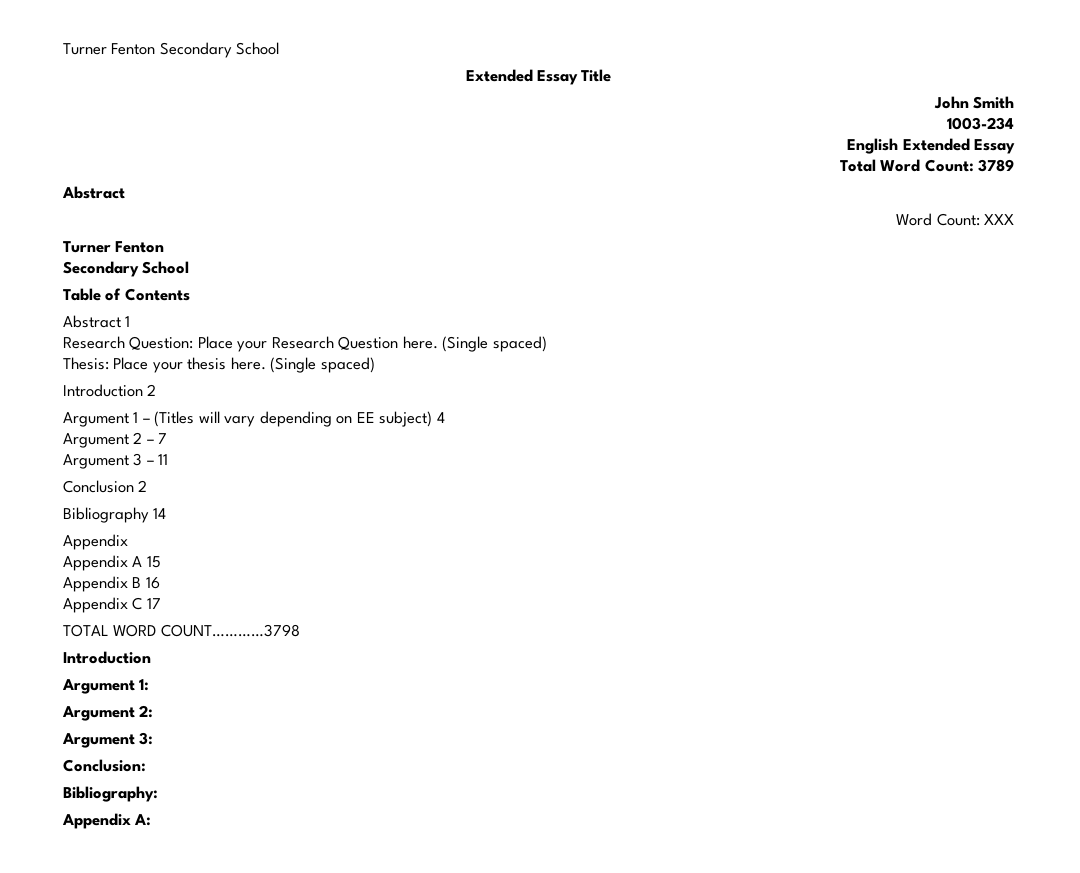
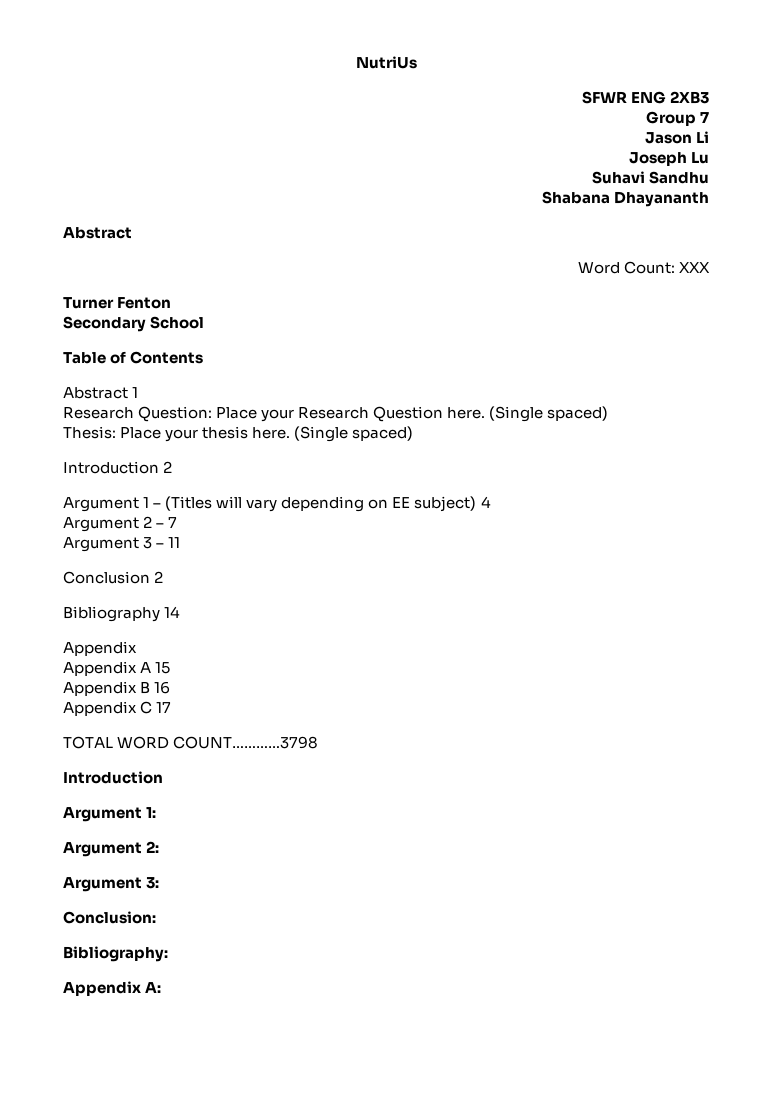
- Turner Fenton Secondary School
- Extended Essay Title
- John Smith
- 1003-234
- English Extended Essay
- Total Word Count: 3789
+ NutriUs
+ SFWR ENG 2XB3
+ Group 7
+ Jason Li
+ Joseph Lu
+ Suhavi Sandhu
+ Shabana Dhayananth

